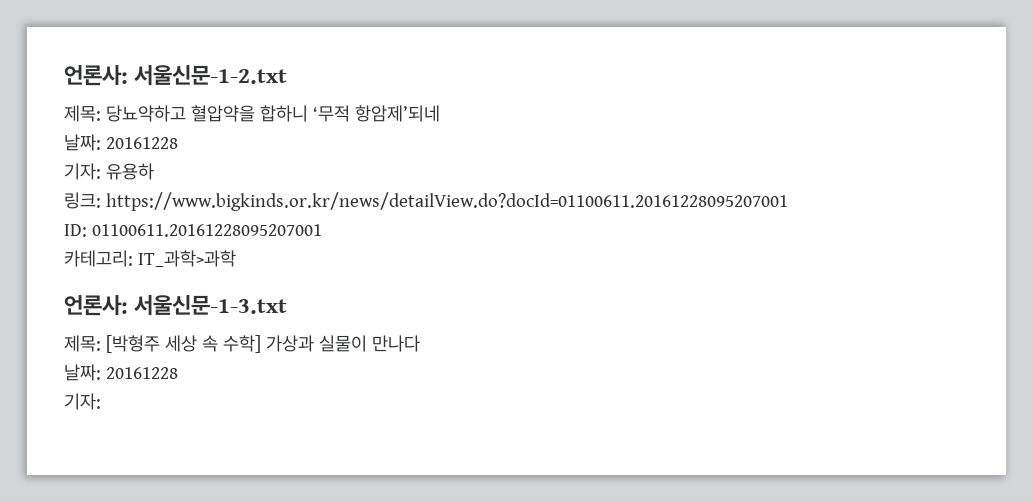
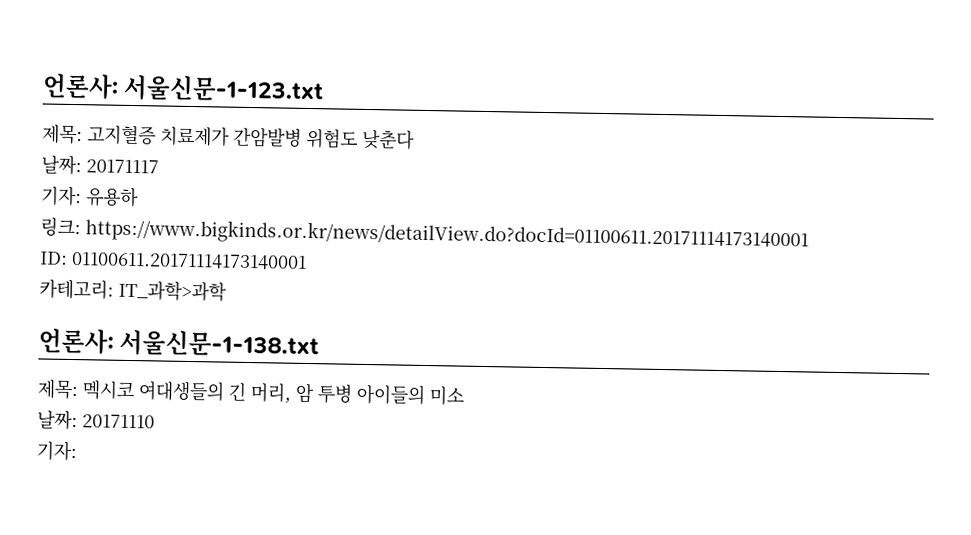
- 언론사: 서울신문-1-2.txt
- 제목: 당뇨약하고 혈압약을 합하니 ‘무적 항암제’되네
- 날짜: 20161228
+ 언론사: 서울신문-1-123.txt
+ 제목: 고지혈증 치료제가 간암발병 위험도 낮춘다
+ 날짜: 20171117
- 링크: https://www.bigkinds.or.kr/news/detailView.do?docId=01100611.20161228095207001
+ 링크: https://www.bigkinds.or.kr/news/detailView.do?docId=01100611.20171114173140001
- ID: 01100611.20161228095207001
+ ID: 01100611.20171114173140001
- 언론사: 서울신문-1-3.txt
- 제목: [박형주 세상 속 수학] 가상과 실물이 만나다
- 날짜: 20161228
+ 언론사: 서울신문-1-138.txt
+ 제목: 멕시코 여대생들의 긴 머리, 암 투병 아이들의 미소
+ 날짜: 20171110

